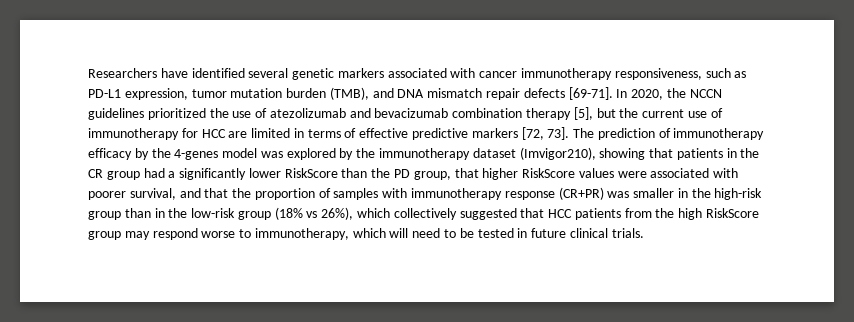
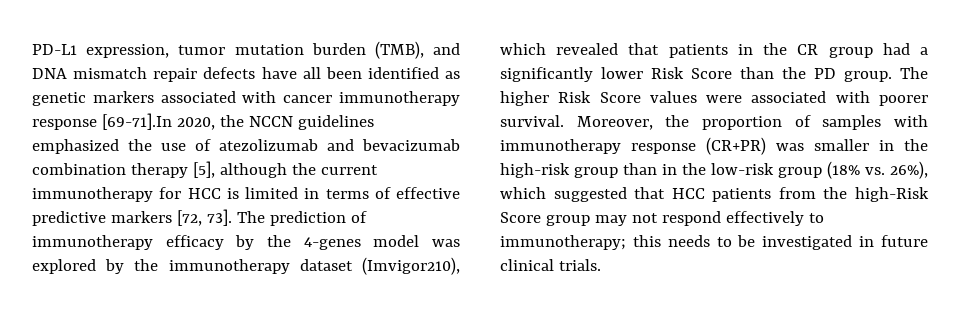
- Researchers have identified several genetic markers associated with cancer immunotherapy responsiveness, such as PD-L1 expression, tumor mutation burden (TMB), and DNA mismatch repair defects [69-71]. In 2020, the NCCN guidelines prioritized the use of atezolizumab and bevacizumab combination therapy [5], but the current use of immunotherapy for HCC are limited in terms of effective predictive markers [72, 73].
+ PD-L1 expression, tumor mutation burden (TMB), and DNA mismatch repair defects have all been identified as genetic markers associated with cancer immunotherapy response [69-71].In 2020, the NCCN guidelines emphasized the use of atezolizumab and bevacizumab combination therapy [5], although the current immunotherapy for HCC is limited in terms of effective predictive markers [72, 73].
- The prediction of immunotherapy efficacy by the 4-genes model was explored by the immunotherapy dataset (Imvigor210), showing that patients in the CR group had a significantly lower RiskScore than the PD group, that higher RiskScore values were associated with poorer survival, and that the proportion of samples with immunotherapy response (CR+PR) was smaller in the high-risk group than in the low-risk group (18% vs 26%), which collectively suggested that HCC patients from the high RiskScore group may respond worse to immunotherapy, which will need to be tested in future clinical trials.
+ The prediction of immunotherapy efficacy by the 4-genes model was explored by the immunotherapy dataset (Imvigor210), which revealed that patients in the CR group had a significantly lower Risk Score than the PD group. The higher Risk Score values were associated with poorer survival. Moreover, the proportion of samples with immunotherapy response (CR+PR) was smaller in the high-risk group than in the low-risk group (18% vs. 26%), which suggested that HCC patients from the high-Risk Score group may not respond effectively to immunotherapy; this needs to be investigated in future clinical trials.

